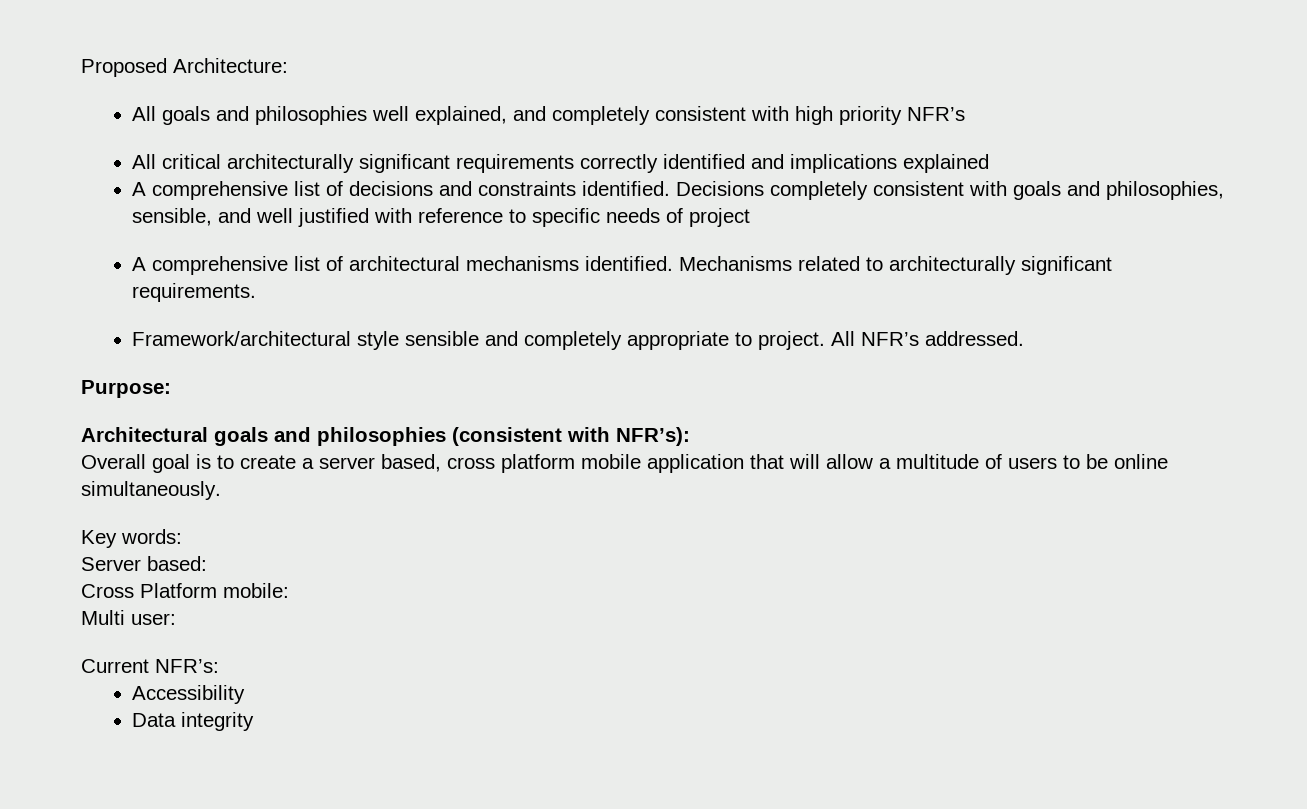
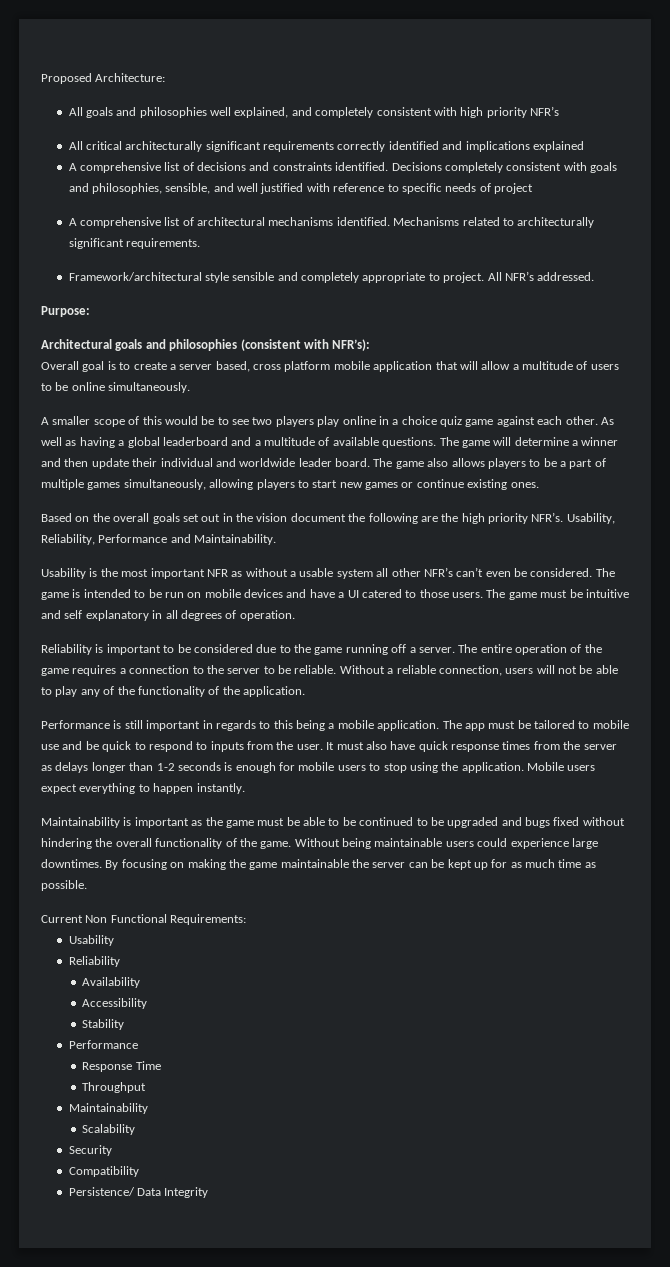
- Key words:
- Server based:
- Cross Platform mobile:
- Multi user:
- Current NFR’s:
+ A smaller scope of this would be to see two players play online in a choice quiz game against each other. As well as having a global leaderboard and a multitude of available questions. The game will determine a winner and then update their individual and worldwide leader board. The game also allows players to be a part of multiple games simultaneously, allowing players to start new games or continue existing ones.
+ Based on the overall goals set out in the vision document the following are the high priority NFR’s. Usability, Reliability, Performance and Maintainability.
+ Usability is the most important NFR as without a usable system all other NFR’s can’t even be considered. The game is intended to be run on mobile devices and have a UI catered to those users. The game must be intuitive and self explanatory in all degrees of operation.
+ Reliability is important to be considered due to the game running off a server. The entire operation of the game requires a connection to the server to be reliable. Without a reliable connection, users will not be able to play any of the functionality of the application.
+ Performance is still important in regards to this being a mobile application. The app must be tailored to mobile use and be quick to respond to inputs from the user. It must also have quick response times from the server as delays longer than 1-2 seconds is enough for mobile users to stop using the application. Mobile users expect everything to happen instantly.
+ Maintainability is important as the game must be able to be continued to be upgraded and bugs fixed without hindering the overall functionality of the game. Without being maintainable users could experience large downtimes. By focusing on making the game maintainable the server can be kept up for as much time as possible.
+ Current Non Functional Requirements:
+ Usability
+ Reliability
+ Availability
  Accessibility
- Data integrity
+ Stability
+ Performance
+ Response Time
+ Throughput
+ Maintainability
+ Scalability
+ Security
+ Compatibility
+ Persistence/ Data Integrity

